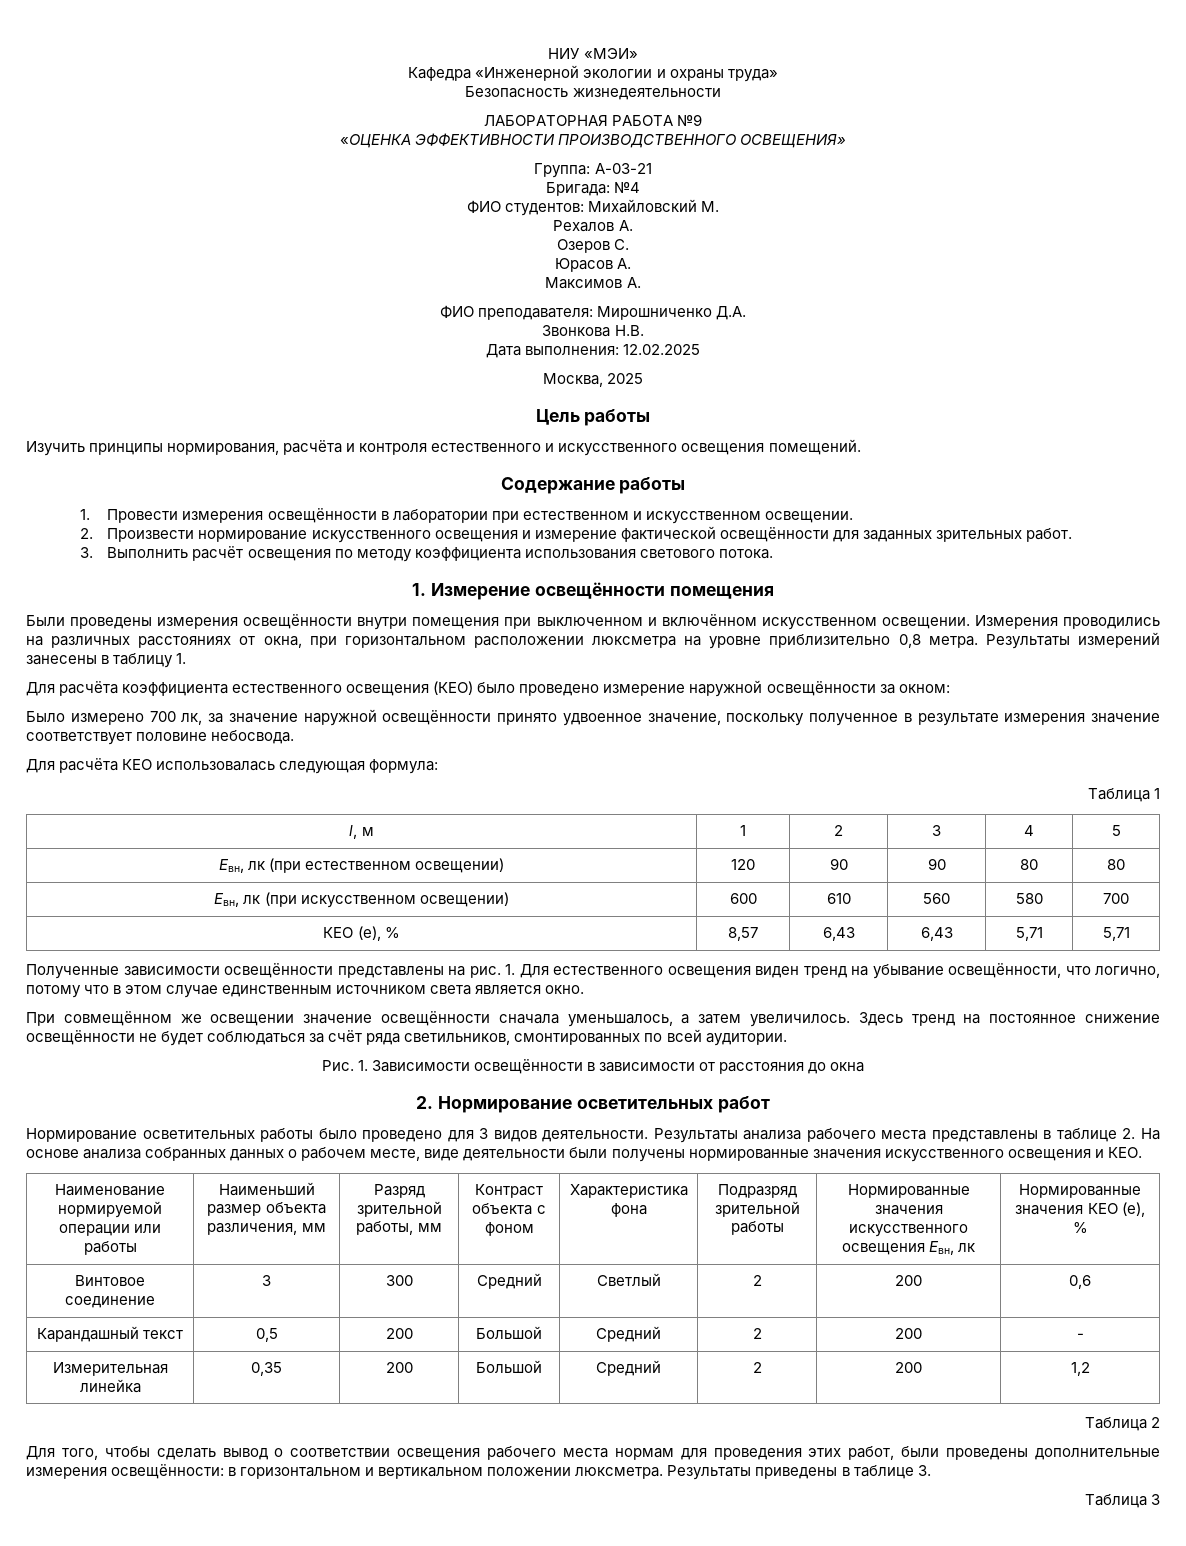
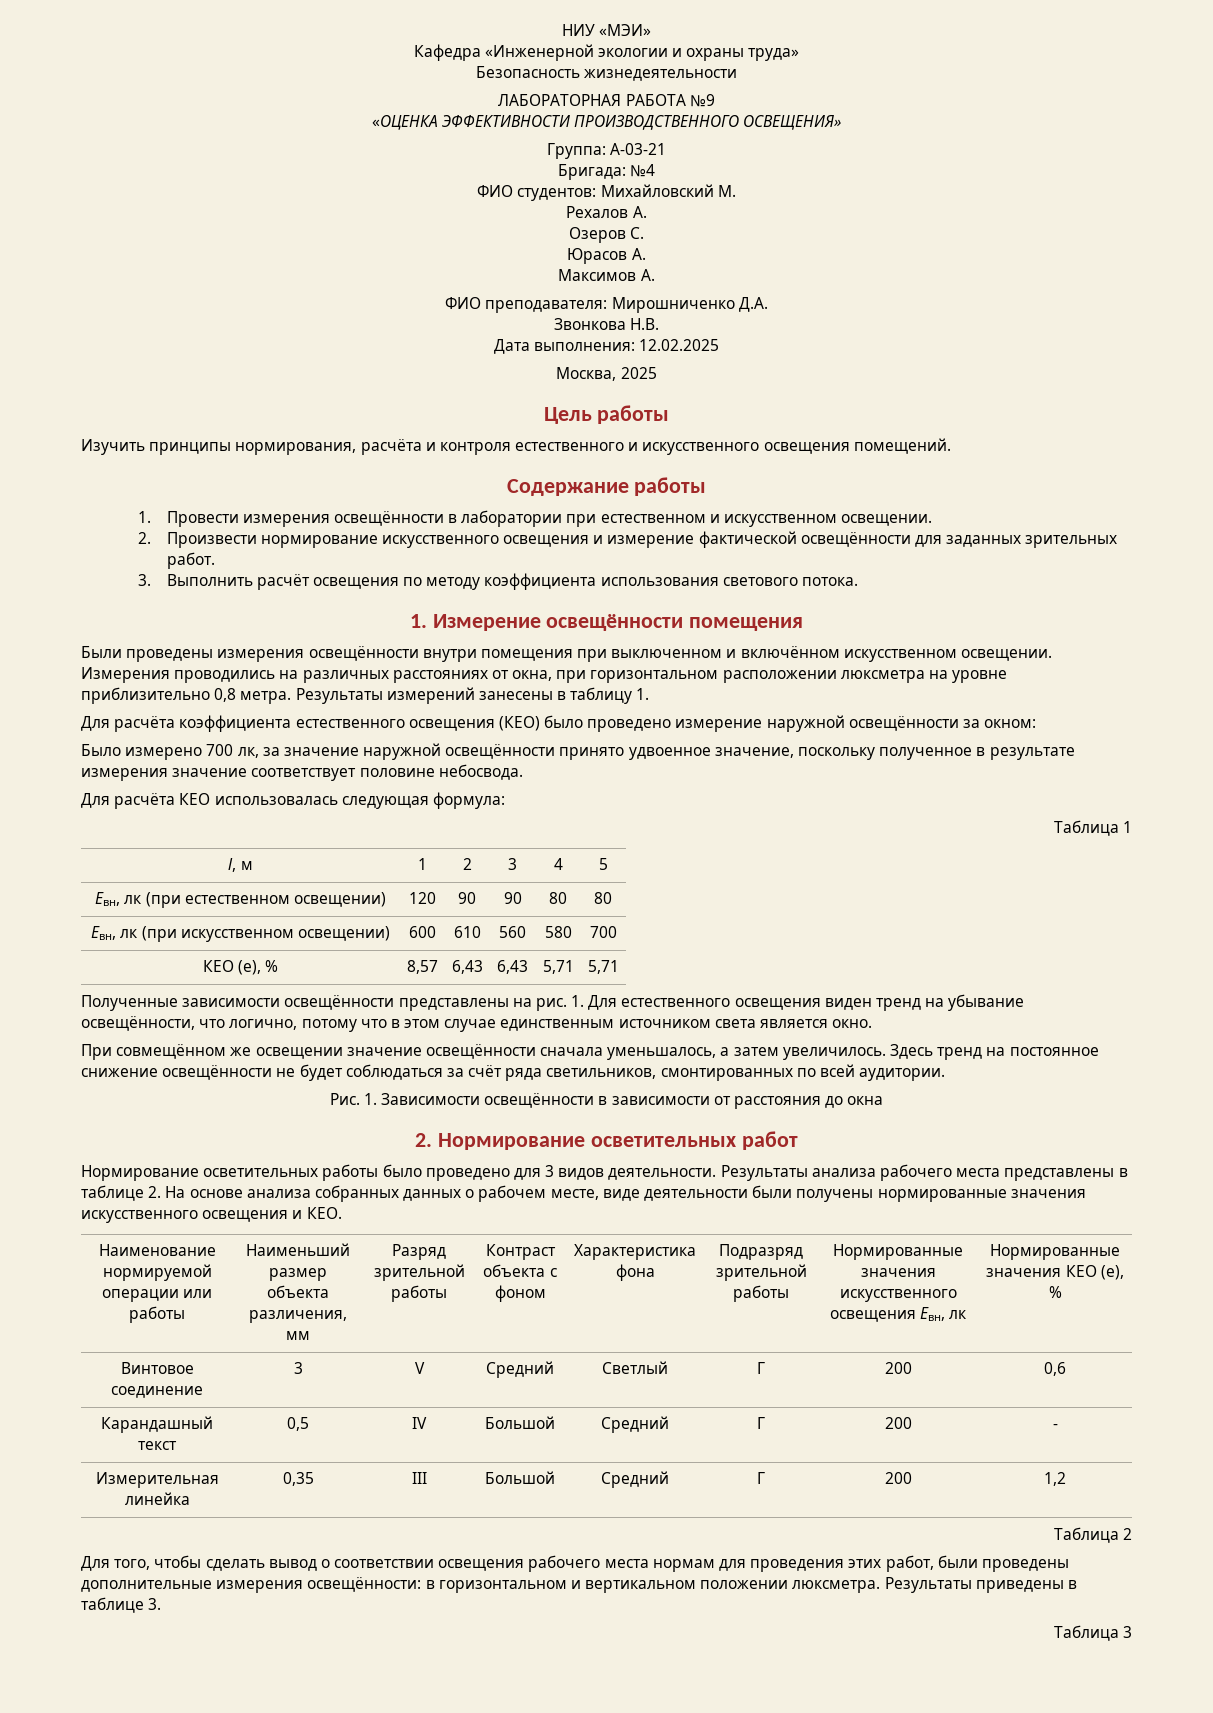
- Наименование нормируемой операции или работы | Наименьший размер объекта различения, мм | Разряд зрительной работы, мм | Контраст объекта с фоном | Характеристика фона | Подразряд зрительной работы | Нормированные значения искусственного освещения Eвн, лк | Нормированные значения КЕО (e), %
+ Наименование нормируемой операции или работы | Наименьший размер объекта различения, мм | Разряд зрительной работы | Контраст объекта с фоном | Характеристика фона | Подразряд зрительной работы | Нормированные значения искусственного освещения Eвн, лк | Нормированные значения КЕО (e), %
- Винтовое соединение | 3 | 300 | Средний | Светлый | 2 | 200 | 0,6
+ Винтовое соединение | 3 | V | Средний | Светлый | Г | 200 | 0,6
- Карандашный текст | 0,5 | 200 | Большой | Средний | 2 | 200 | -
+ Карандашный текст | 0,5 | IV | Большой | Средний | Г | 200 | -
- Измерительная линейка | 0,35 | 200 | Большой | Средний | 2 | 200 | 1,2
+ Измерительная линейка | 0,35 | III | Большой | Средний | Г | 200 | 1,2

